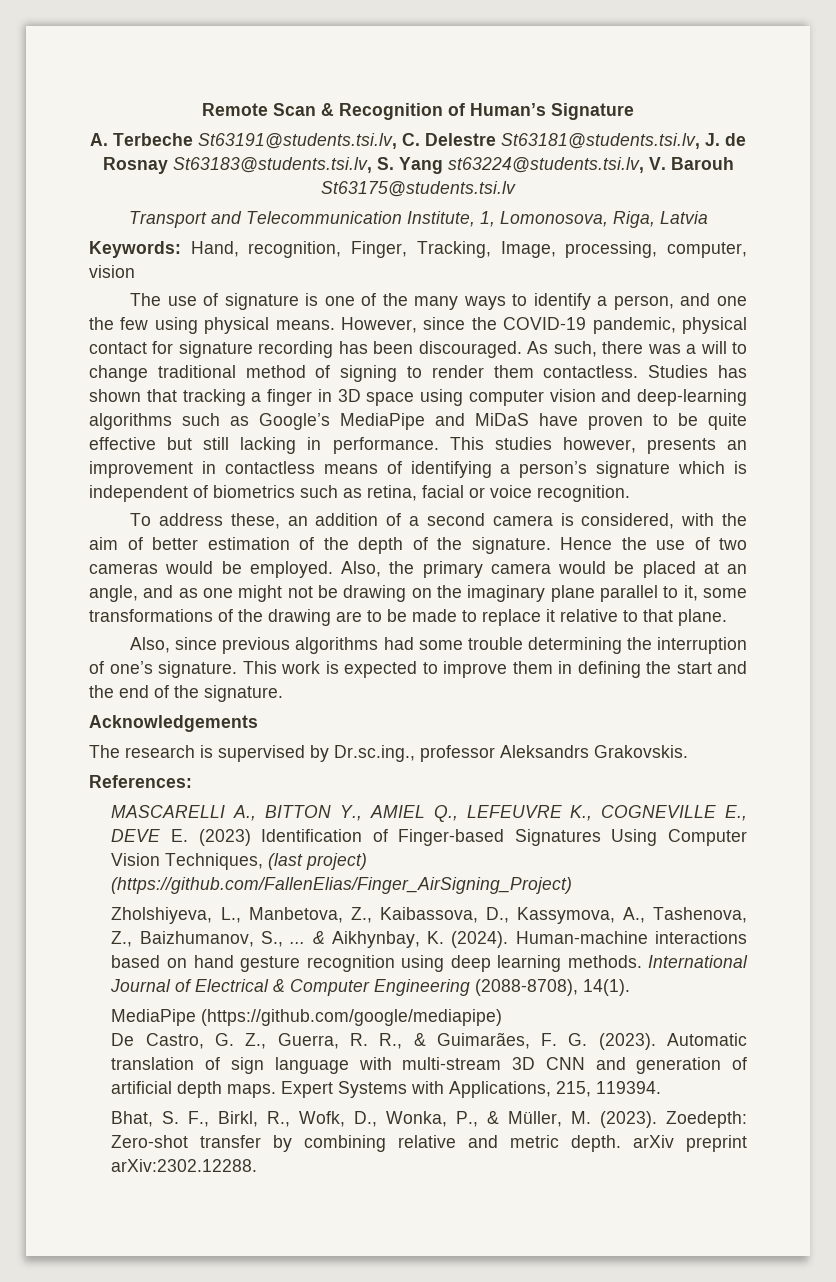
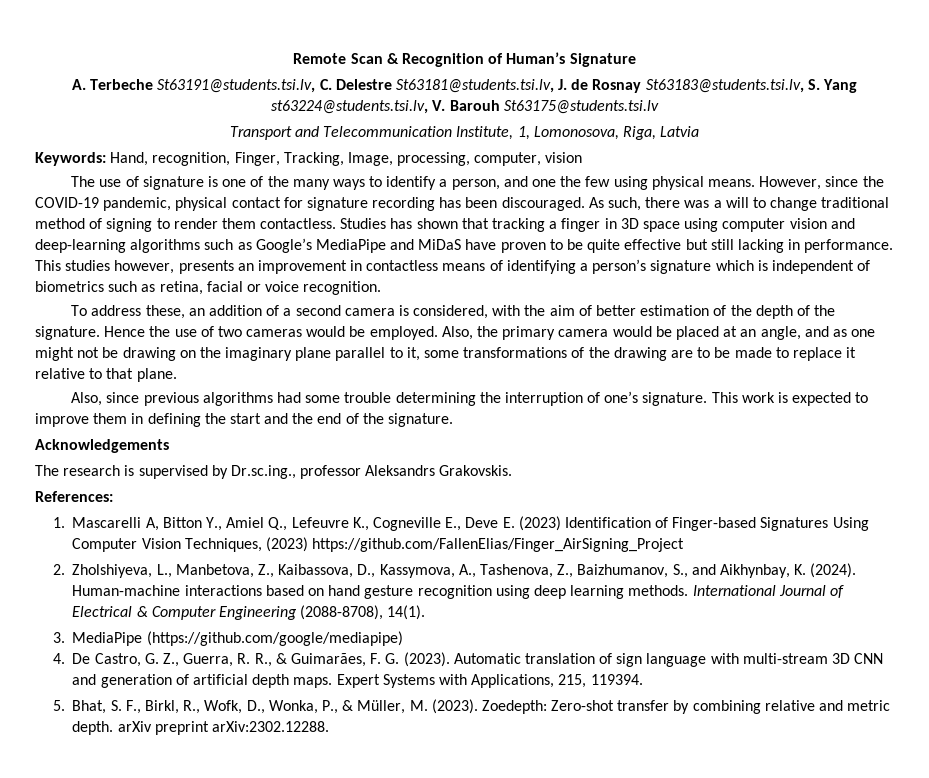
- MASCARELLI A., BITTON Y., AMIEL Q., LEFEUVRE K., COGNEVILLE E., DEVE E. (2023) Identification of Finger-based Signatures Using Computer Vision Techniques, (last project) (https://github.com/FallenElias/Finger_AirSigning_Project)
- Zholshiyeva, L., Manbetova, Z., Kaibassova, D., Kassymova, A., Tashenova, Z., Baizhumanov, S., ... & Aikhynbay, K. (2024).
+ 1. Mascarelli A, Bitton Y., Amiel Q., Lefeuvre K., Cogneville E., Deve E. (2023) Identification of Finger-based Signatures Using Computer Vision Techniques, (2023) https://github.com/FallenElias/Finger_AirSigning_Project
+ 2. Zholshiyeva, L., Manbetova, Z., Kaibassova, D., Kassymova, A., Tashenova, Z., Baizhumanov, S., and Aikhynbay, K. (2024).
- MediaPipe (https://github.com/google/mediapipe)
+ 3. MediaPipe (https://github.com/google/mediapipe)
- De Castro, G. Z., Guerra, R. R., & Guimarães, F. G. (2023).
+ 4. De Castro, G. Z., Guerra, R. R., & Guimarães, F. G. (2023).
- Bhat, S. F., Birkl, R., Wofk, D., Wonka, P., & Müller, M. (2023).
+ 5. Bhat, S. F., Birkl, R., Wofk, D., Wonka, P., & Müller, M. (2023).

